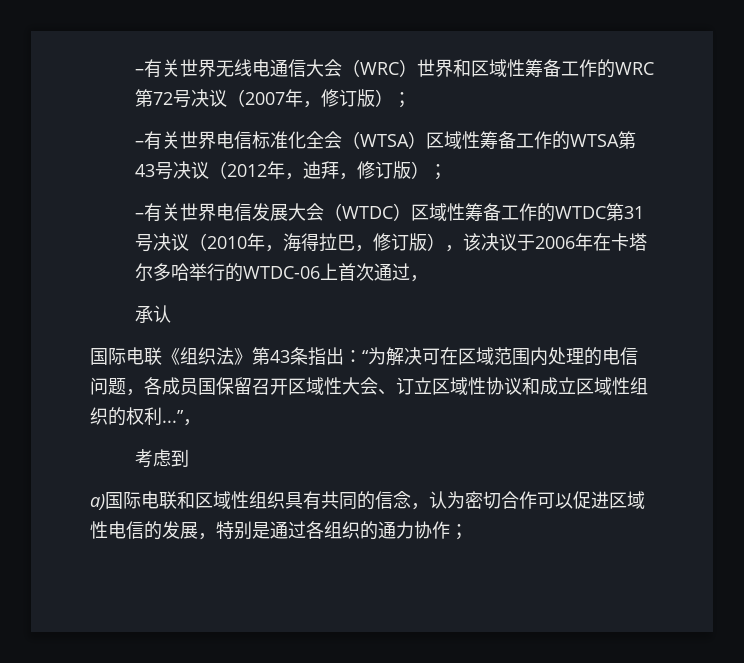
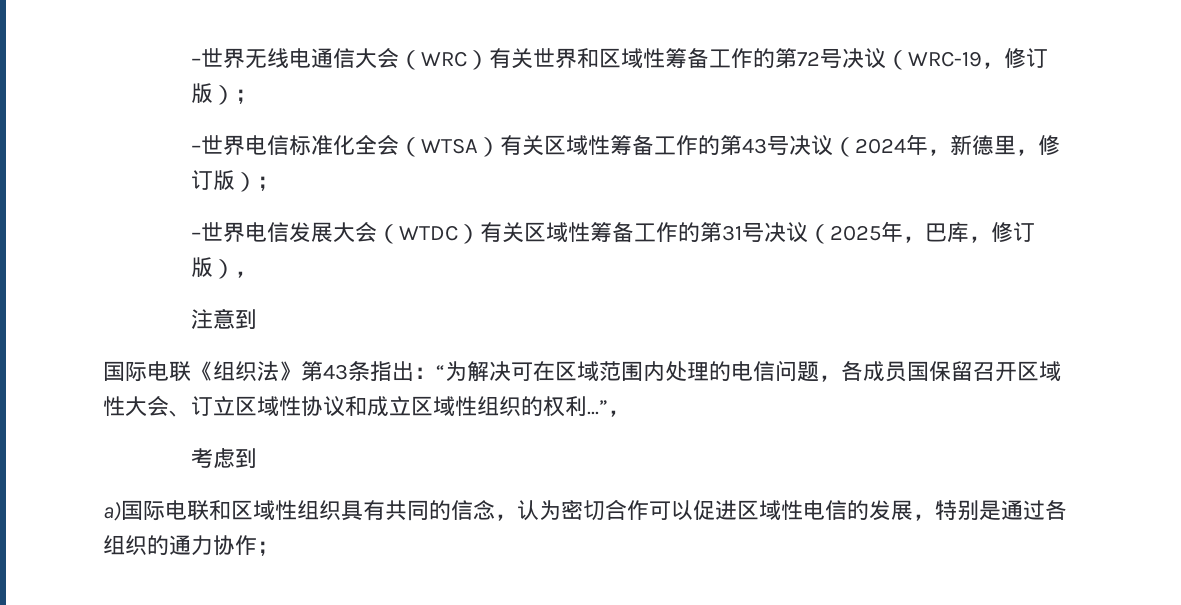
- –有关世界无线电通信大会（WRC）世界和区域性筹备工作的WRC第72号决议（2007年，修订版）；
- –有关世界电信标准化全会（WTSA）区域性筹备工作的WTSA第43号决议（2012年，迪拜，修订版）；
- –有关世界电信发展大会（WTDC）区域性筹备工作的WTDC第31号决议（2010年，海得拉巴，修订版），该决议于2006年在卡塔尔多哈举行的WTDC-06上首次通过，
- 承认
+ –世界无线电通信大会（WRC）有关世界和区域性筹备工作的第72号决议（WRC-19，修订版）；
+ –世界电信标准化全会（WTSA）有关区域性筹备工作的第43号决议（2024年，新德里，修订版）；
+ –世界电信发展大会（WTDC）有关区域性筹备工作的第31号决议（2025年，巴库，修订版），
+ 注意到

